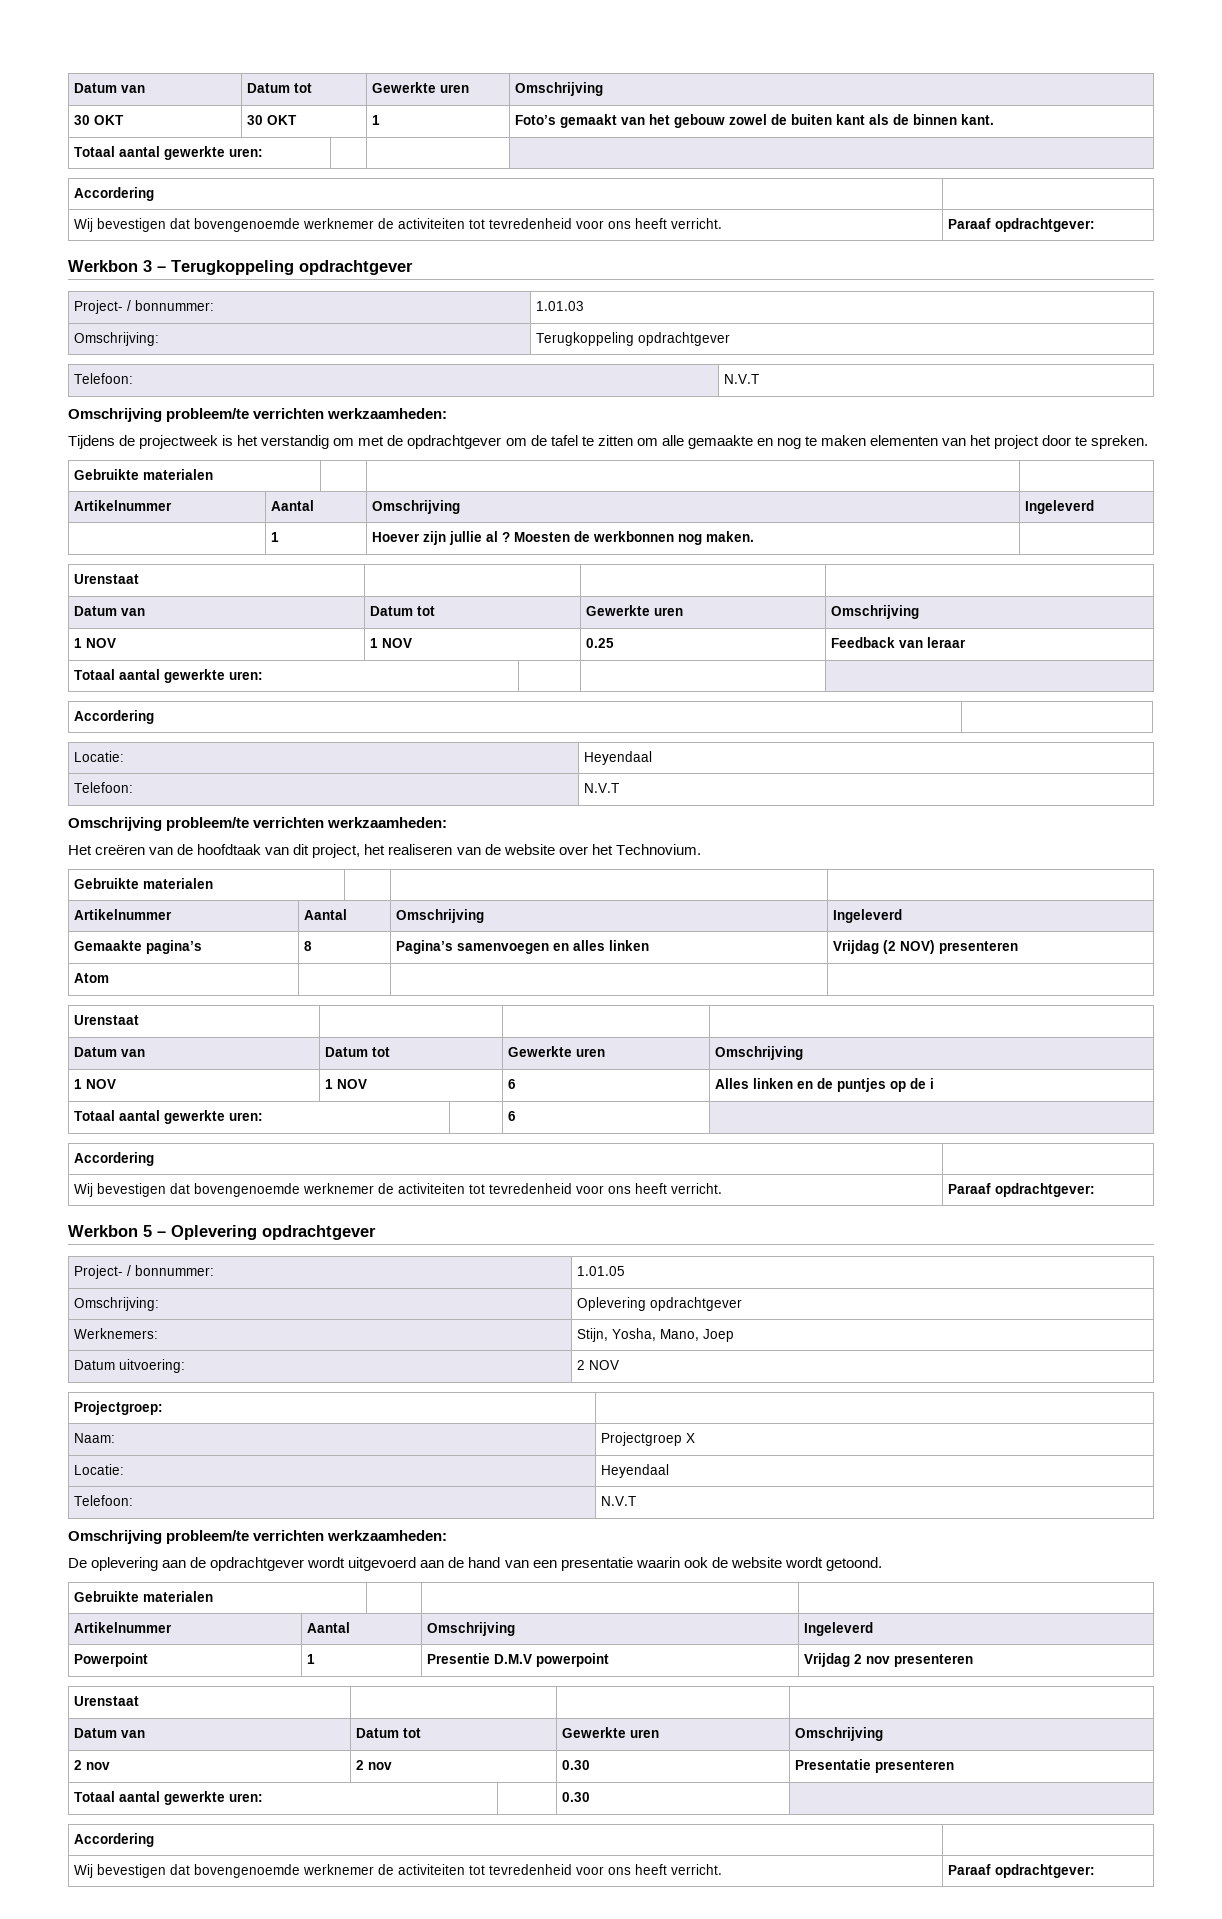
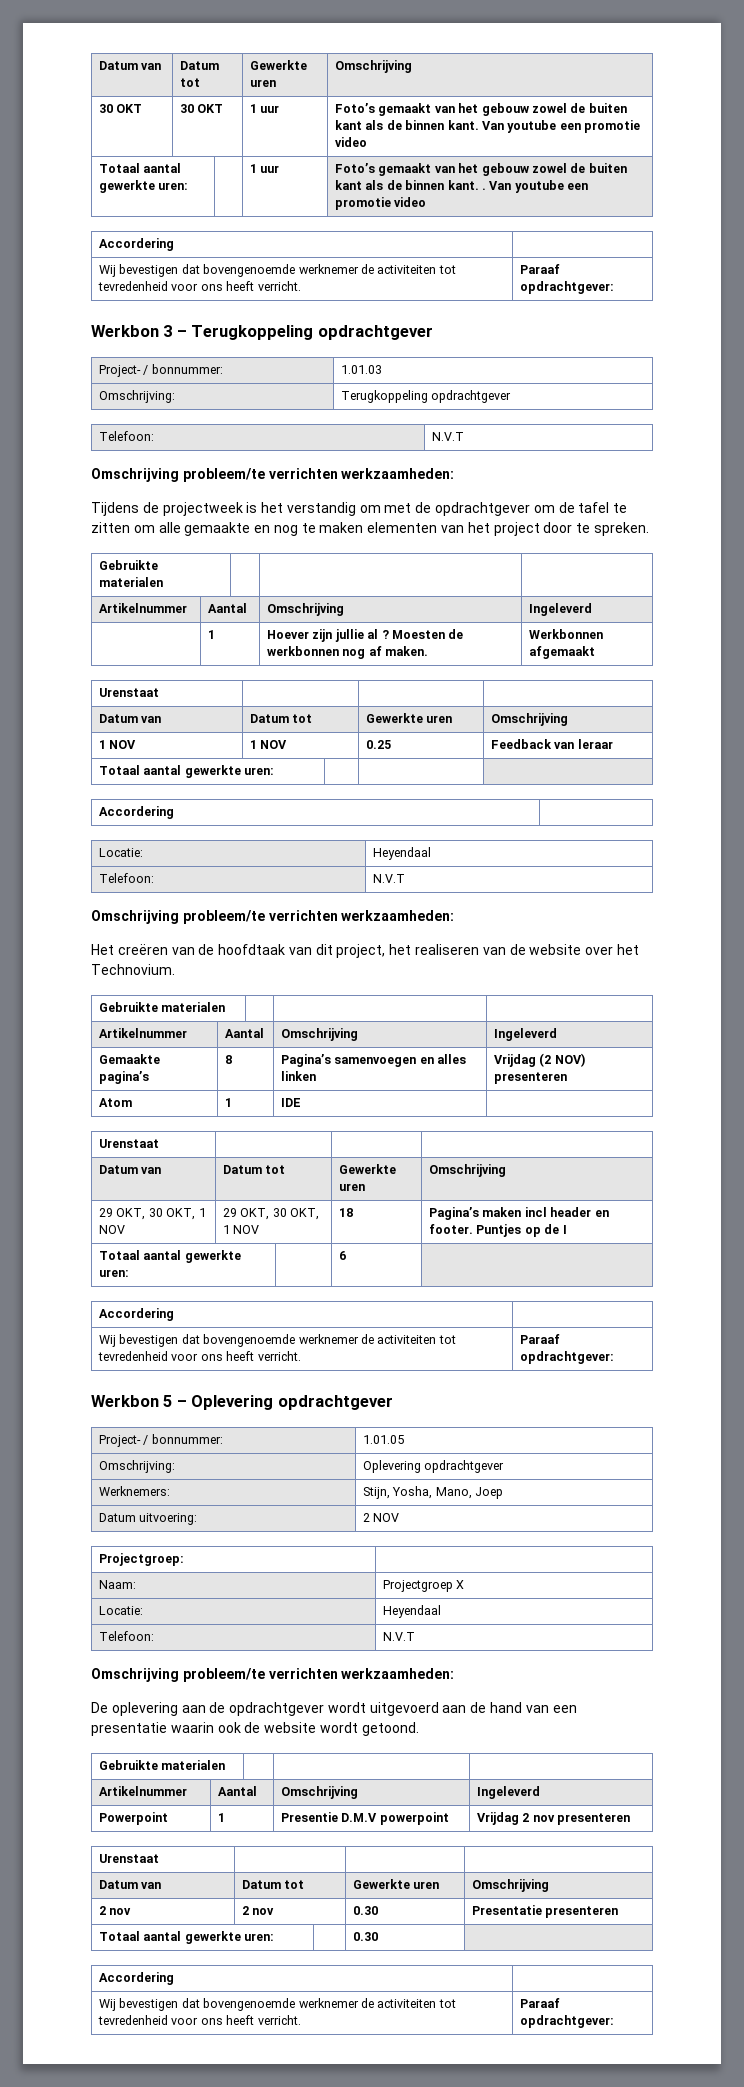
- 30 OKT | 30 OKT | 1 | Foto’s gemaakt van het gebouw zowel de buiten kant als de binnen kant.
- Totaal aantal gewerkte uren: | | |
+ 30 OKT | 30 OKT | 1 uur | Foto’s gemaakt van het gebouw zowel de buiten kant als de binnen kant. Van youtube een promotie video
+ Totaal aantal gewerkte uren: | | 1 uur | Foto’s gemaakt van het gebouw zowel de buiten kant als de binnen kant. . Van youtube een promotie video
- | 1 | Hoever zijn jullie al ? Moesten de werkbonnen nog maken. |
+ | 1 | Hoever zijn jullie al ? Moesten de werkbonnen nog af maken. | Werkbonnen afgemaakt
- Atom | | |
+ Atom | 1 | IDE |
  Urenstaat | | |
  Datum van | Datum tot | Gewerkte uren | Omschrijving
- 1 NOV | 1 NOV | 6 | Alles linken en de puntjes op de i
+ 29 OKT, 30 OKT, 1 NOV | 29 OKT, 30 OKT, 1 NOV | 18 | Pagina’s maken incl header en footer. Puntjes op de I

